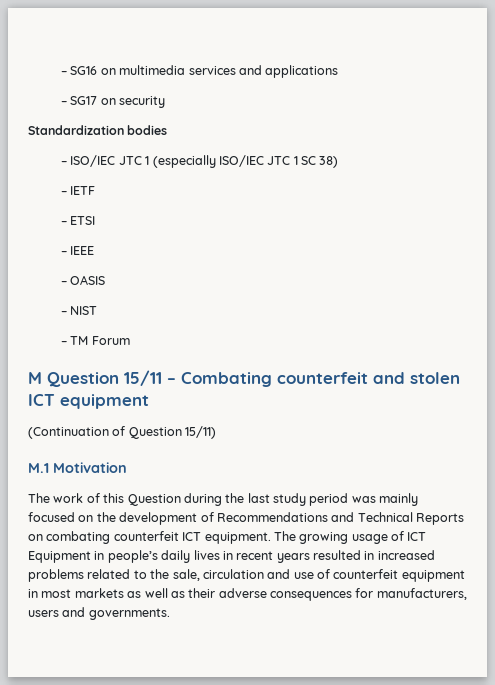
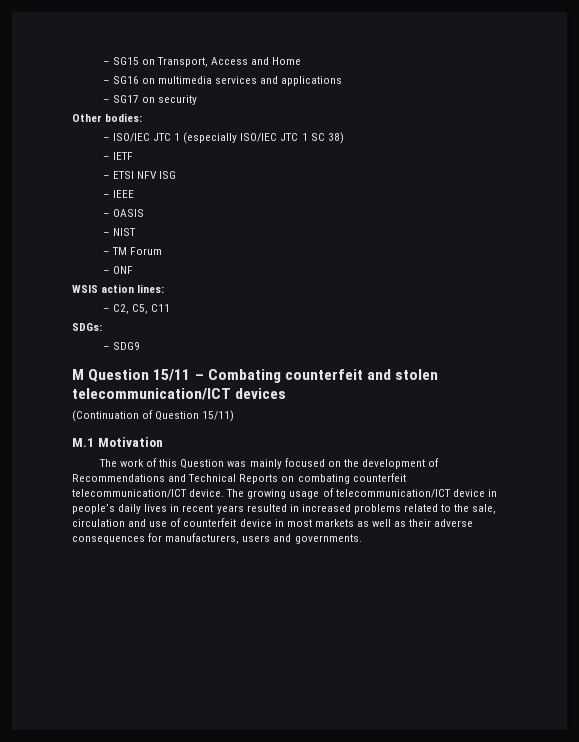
+ – SG15 on Transport, Access and Home
- Standardization bodies
+ Other bodies:
- – ETSI
+ – ETSI NFV ISG
+ – ONF
+ WSIS action lines:
+ – C2, C5, C11
+ SDGs:
+ – SDG9
- M Question 15/11 – Combating counterfeit and stolen ICT equipment
+ M Question 15/11 – Combating counterfeit and stolen telecommunication/ICT devices
- The work of this Question during the last study period was mainly focused on the development of Recommendations and Technical Reports on combating counterfeit ICT equipment.
+ The work of this Question was mainly focused on the development of Recommendations and Technical Reports on combating counterfeit telecommunication/ICT device.
- The growing usage of ICT Equipment in people’s daily lives in recent years resulted in increased problems related to the sale, circulation and use of counterfeit equipment in most markets as well as their adverse consequences for manufacturers, users and governments.
+ The growing usage of telecommunication/ICT device in people’s daily lives in recent years resulted in increased problems related to the sale, circulation and use of counterfeit device in most markets as well as their adverse consequences for manufacturers, users and governments.

